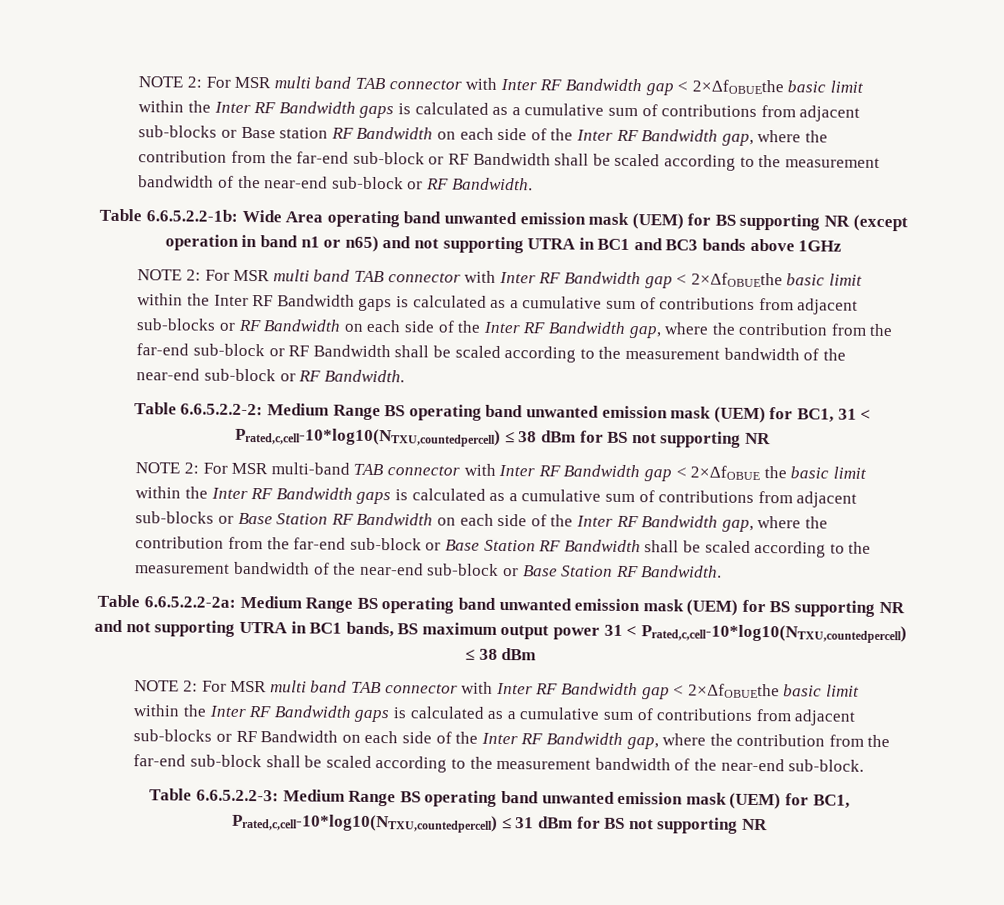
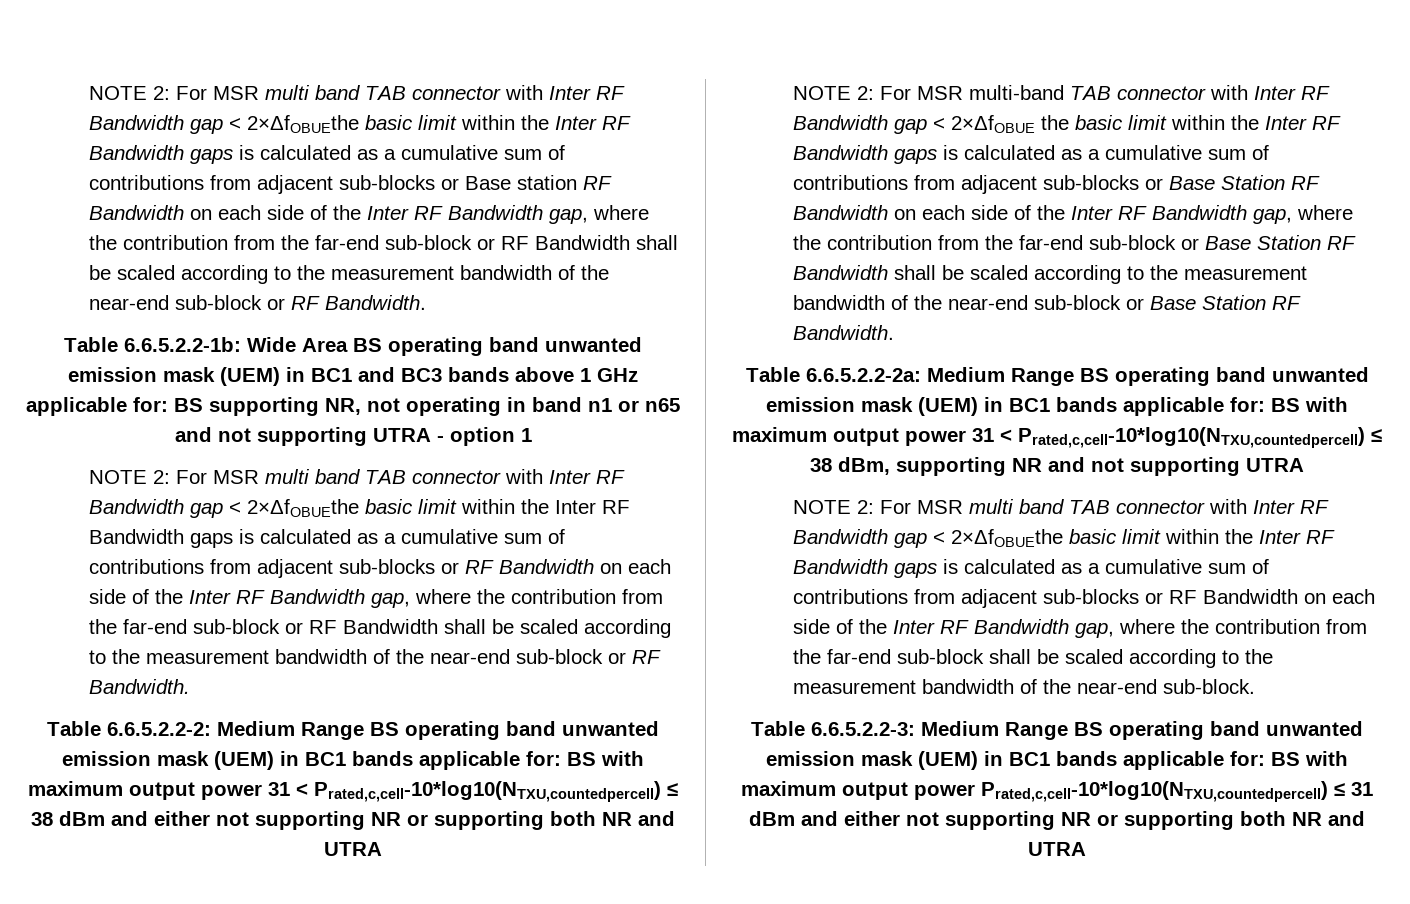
- Table 6.6.5.2.2-1b: Wide Area operating band unwanted emission mask (UEM) for BS supporting NR (except operation in band n1 or n65) and not supporting UTRA in BC1 and BC3 bands above 1GHz
+ Table 6.6.5.2.2-1b: Wide Area BS operating band unwanted emission mask (UEM) in BC1 and BC3 bands above 1 GHz applicable for: BS supporting NR, not operating in band n1 or n65 and not supporting UTRA - option 1
- Table 6.6.5.2.2-2: Medium Range BS operating band unwanted emission mask (UEM) for BC1, 31 < Prated,c,cell-10*log10(NTXU,countedpercell) ≤ 38 dBm for BS not supporting NR
+ Table 6.6.5.2.2-2: Medium Range BS operating band unwanted emission mask (UEM) in BC1 bands applicable for: BS with maximum output power 31 < Prated,c,cell-10*log10(NTXU,countedpercell) ≤ 38 dBm and either not supporting NR or supporting both NR and UTRA
- Table 6.6.5.2.2-2a: Medium Range BS operating band unwanted emission mask (UEM) for BS supporting NR and not supporting UTRA in BC1 bands, BS maximum output power 31 < Prated,c,cell-10*log10(NTXU,countedpercell) ≤ 38 dBm
+ Table 6.6.5.2.2-2a: Medium Range BS operating band unwanted emission mask (UEM) in BC1 bands applicable for: BS with maximum output power 31 < Prated,c,cell-10*log10(NTXU,countedpercell) ≤ 38 dBm, supporting NR and not supporting UTRA
- Table 6.6.5.2.2-3: Medium Range BS operating band unwanted emission mask (UEM) for BC1, Prated,c,cell-10*log10(NTXU,countedpercell) ≤ 31 dBm for BS not supporting NR
+ Table 6.6.5.2.2-3: Medium Range BS operating band unwanted emission mask (UEM) in BC1 bands applicable for: BS with maximum output power Prated,c,cell-10*log10(NTXU,countedpercell) ≤ 31 dBm and either not supporting NR or supporting both NR and UTRA

